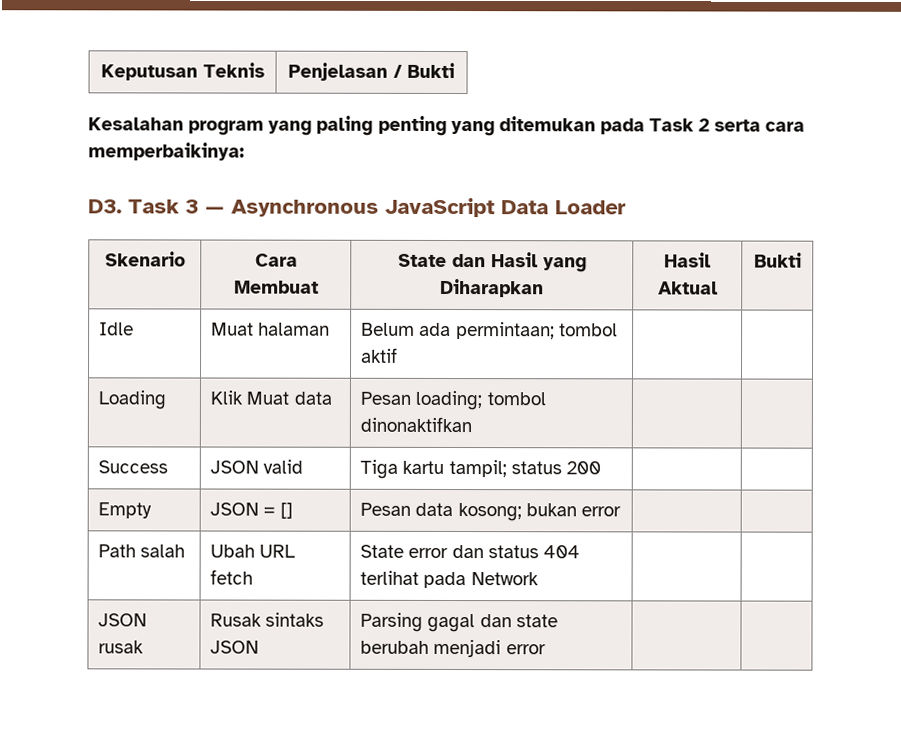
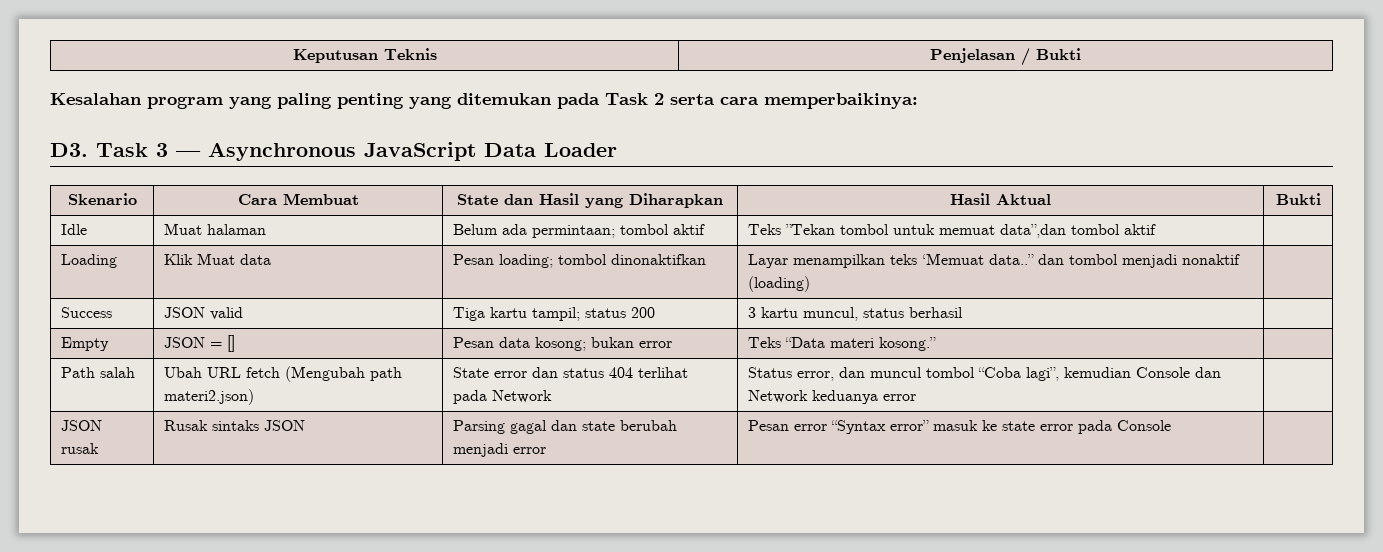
- Idle | Muat halaman | Belum ada permintaan; tombol aktif | |
+ Idle | Muat halaman | Belum ada permintaan; tombol aktif | Teks ”Tekan tombol untuk memuat data”,dan tombol aktif |
- Loading | Klik Muat data | Pesan loading; tombol dinonaktifkan | |
+ Loading | Klik Muat data | Pesan loading; tombol dinonaktifkan | Layar menampilkan teks ‘Memuat data..” dan tombol menjadi nonaktif (loading) |
- Success | JSON valid | Tiga kartu tampil; status 200 | |
+ Success | JSON valid | Tiga kartu tampil; status 200 | 3 kartu muncul, status berhasil |
- Empty | JSON = [] | Pesan data kosong; bukan error | |
+ Empty | JSON = [] | Pesan data kosong; bukan error | Teks “Data materi kosong.” |
- Path salah | Ubah URL fetch | State error dan status 404 terlihat pada Network | |
+ Path salah | Ubah URL fetch (Mengubah path materi2.json) | State error dan status 404 terlihat pada Network | Status error, dan muncul tombol “Coba lagi”, kemudian Console dan Network keduanya error |
- JSON rusak | Rusak sintaks JSON | Parsing gagal dan state berubah menjadi error | |
+ JSON rusak | Rusak sintaks JSON | Parsing gagal dan state berubah menjadi error | Pesan error “Syntax error” masuk ke state error pada Console |

